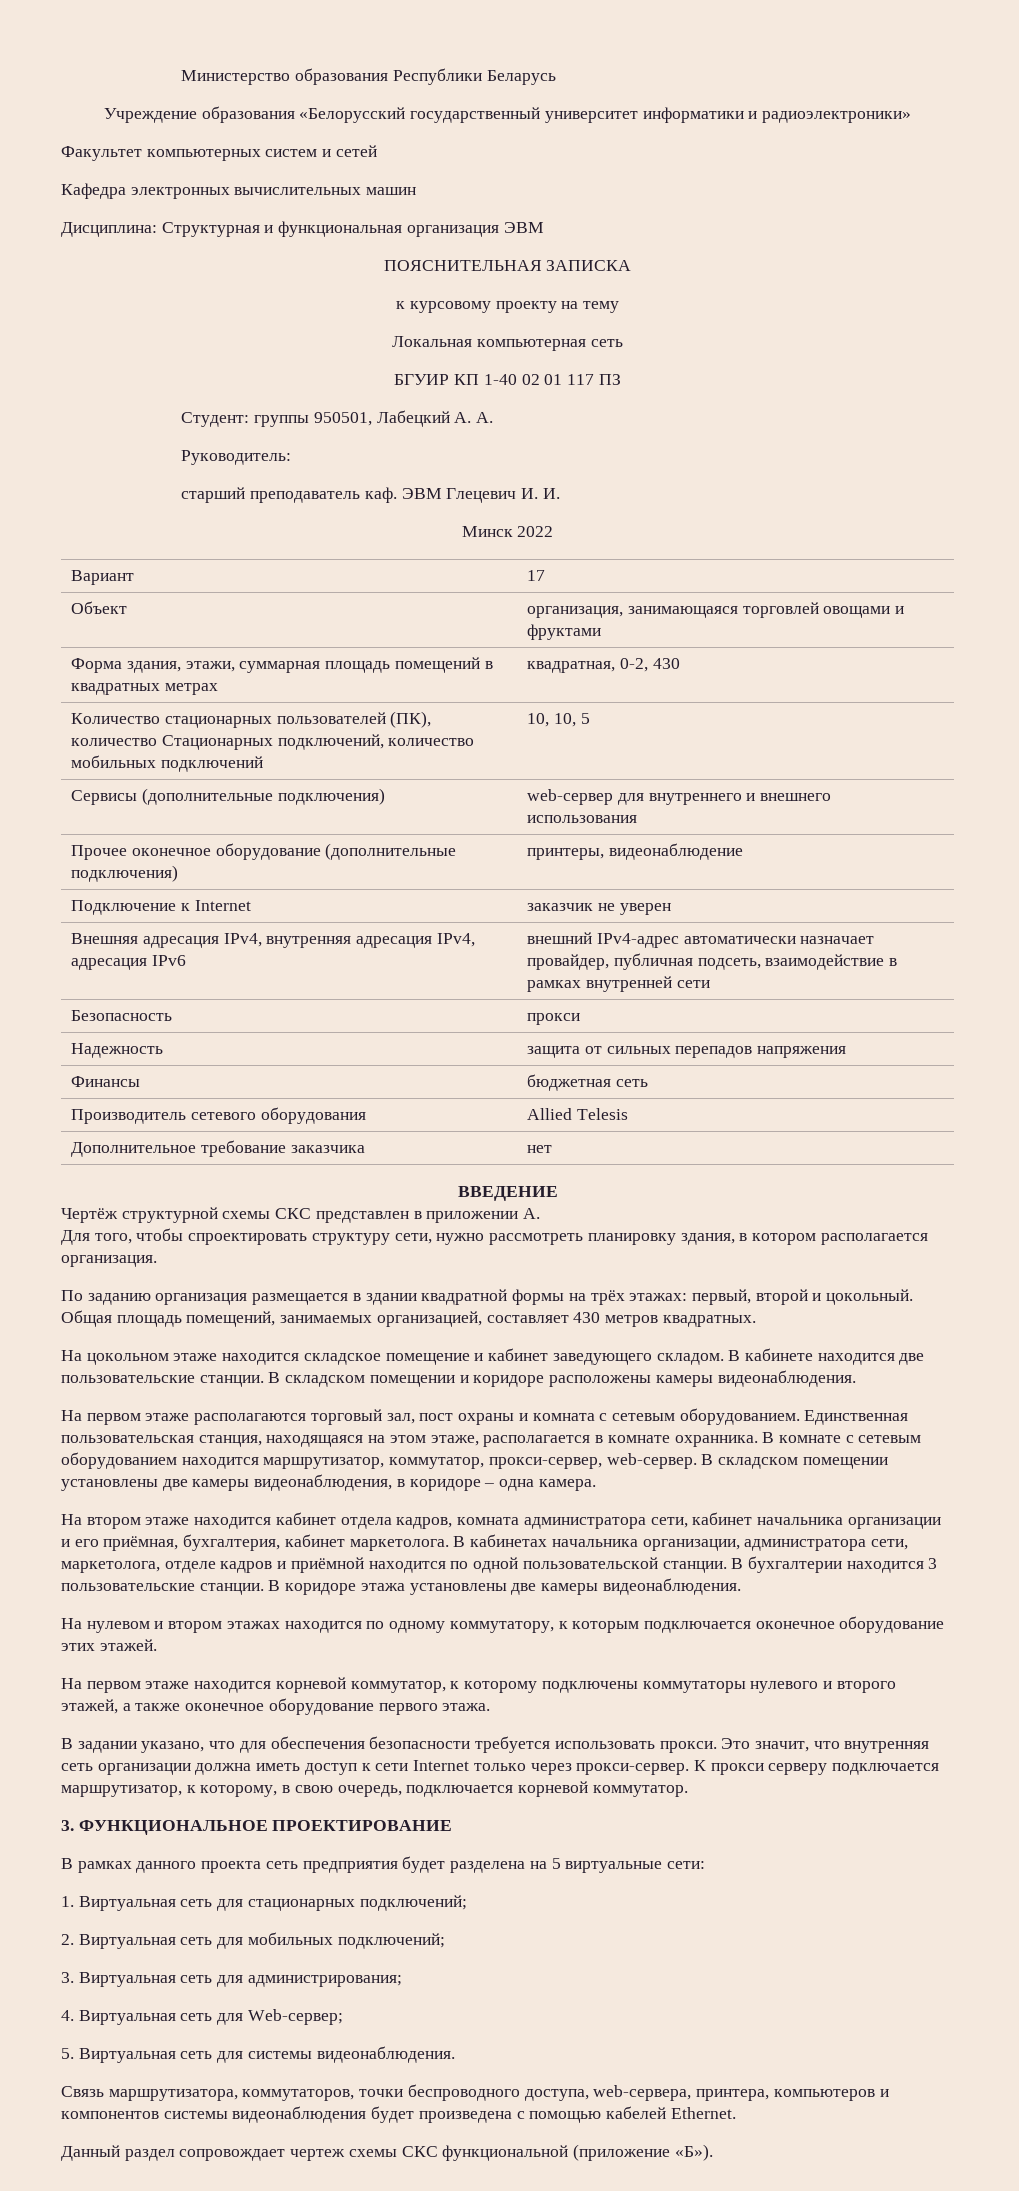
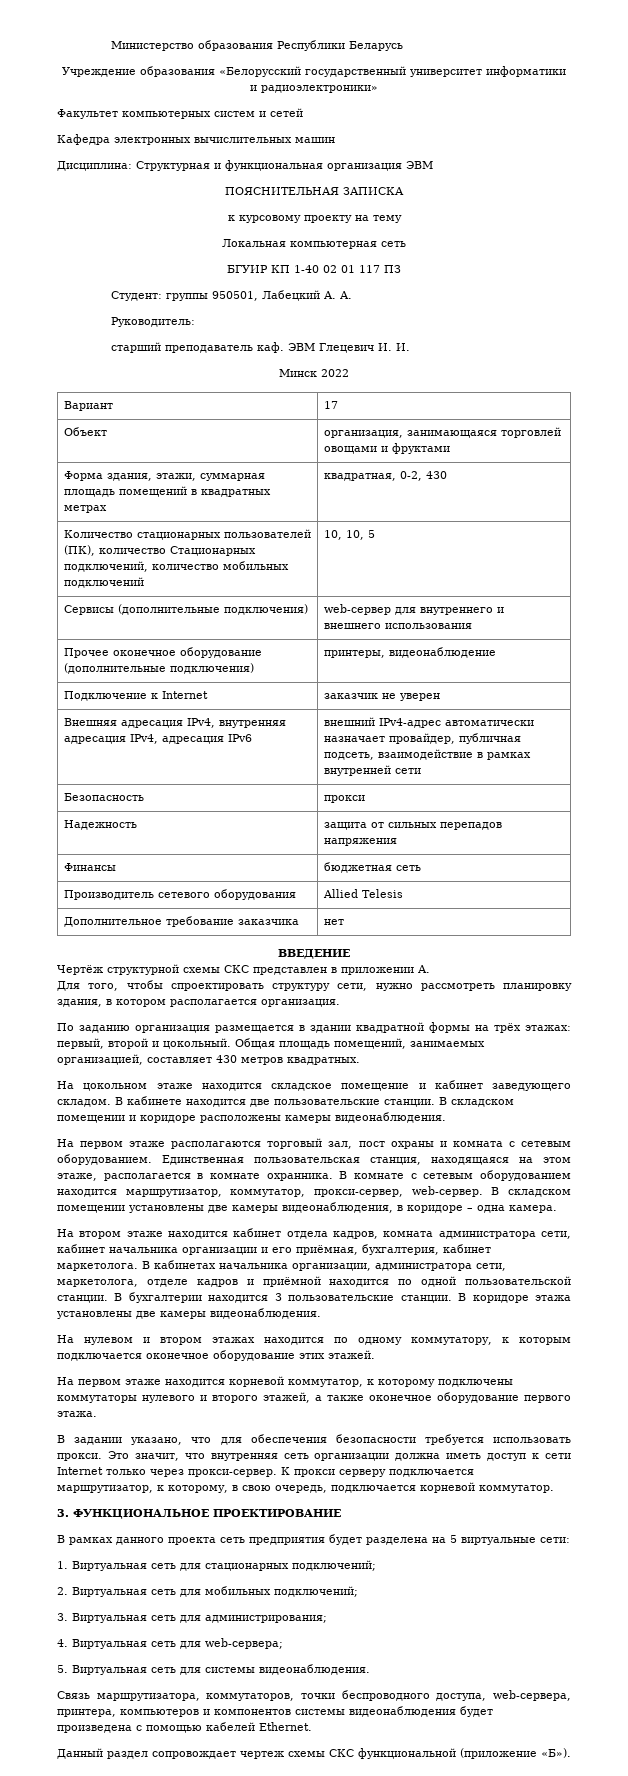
- 4. Виртуальная сеть для Web-сервер;
+ 4. Виртуальная сеть для web-сервера;

